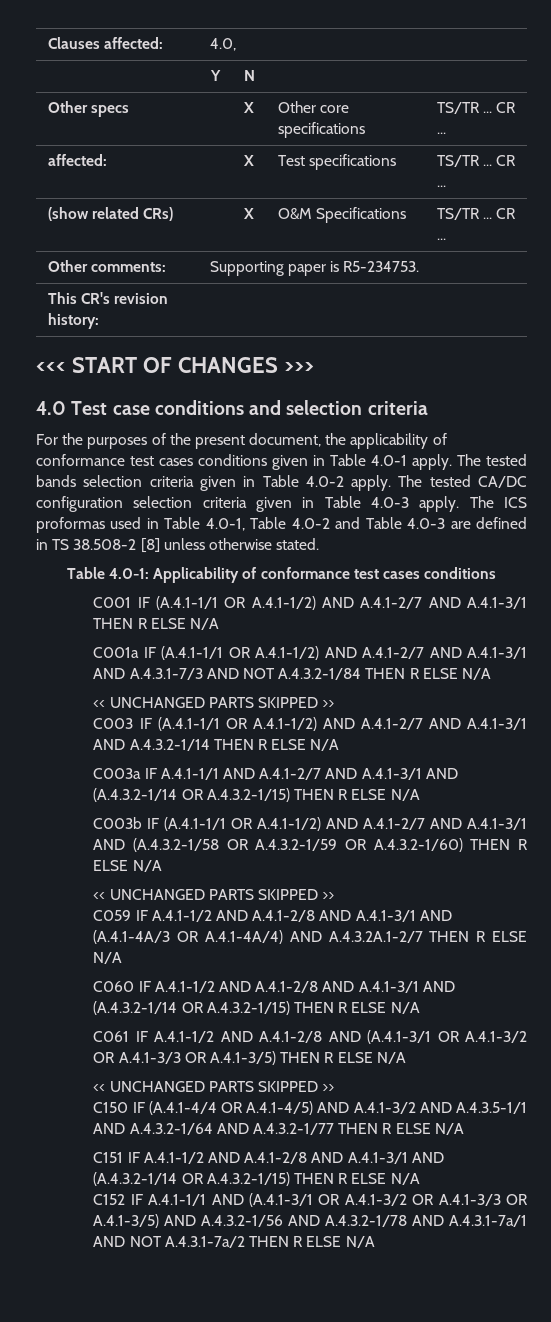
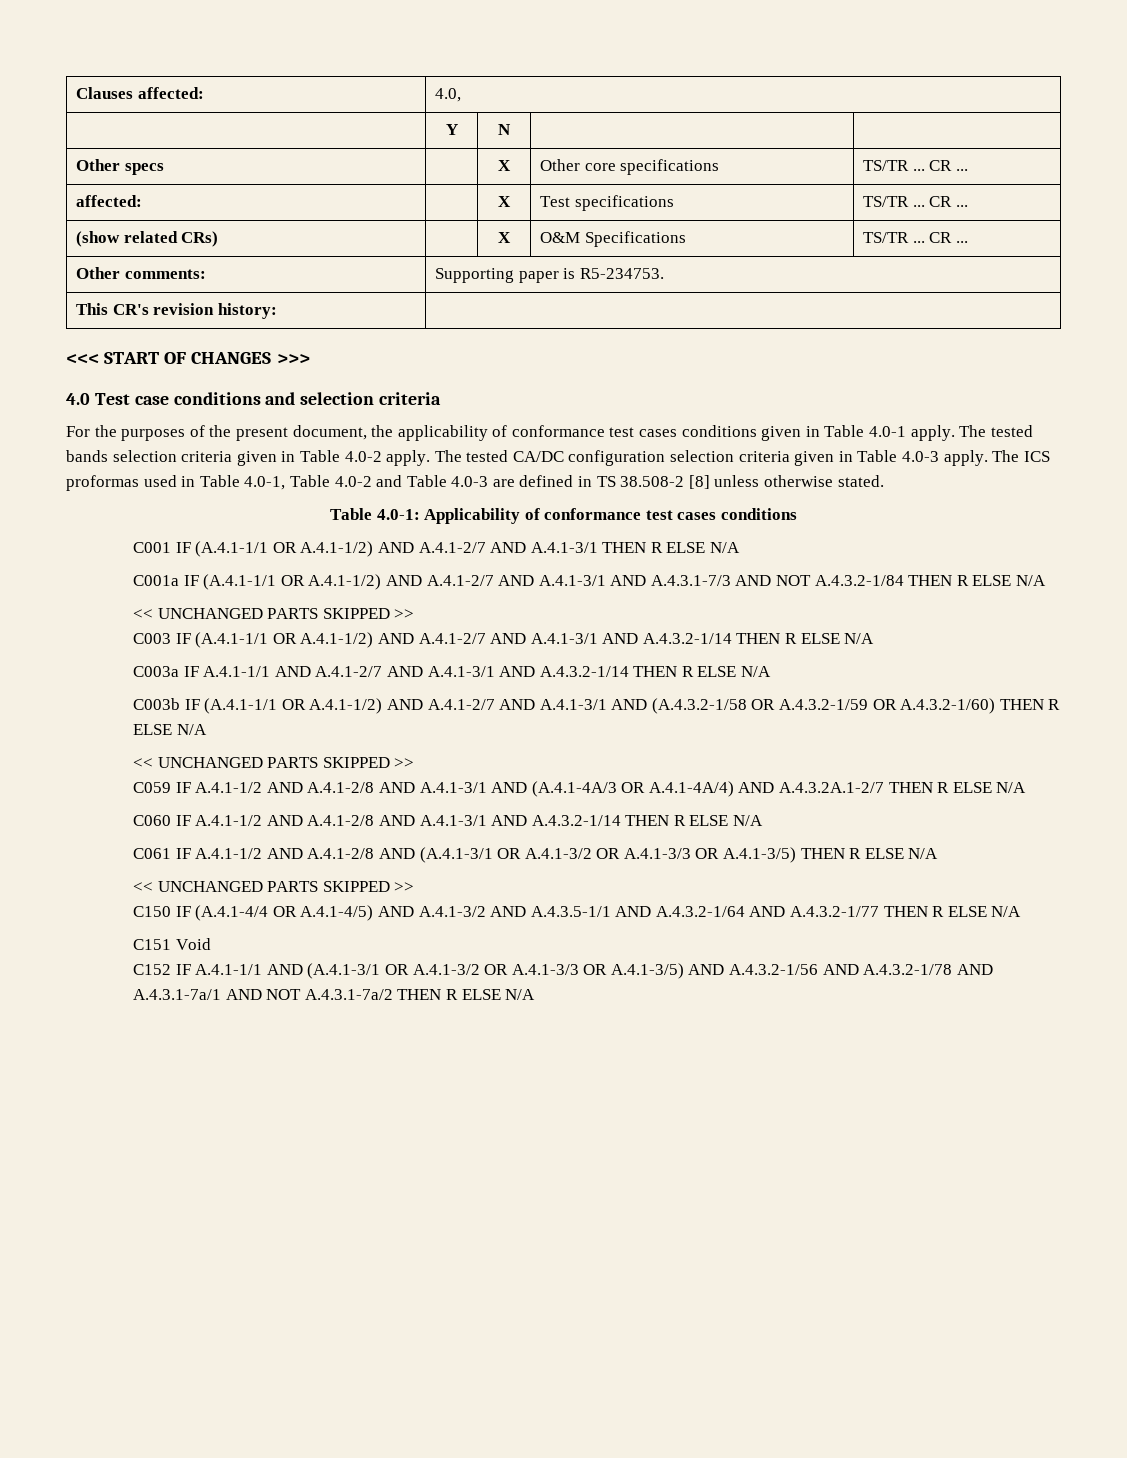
- C003a IF A.4.1-1/1 AND A.4.1-2/7 AND A.4.1-3/1 AND (A.4.3.2-1/14 OR A.4.3.2-1/15) THEN R ELSE N/A
+ C003a IF A.4.1-1/1 AND A.4.1-2/7 AND A.4.1-3/1 AND A.4.3.2-1/14 THEN R ELSE N/A
- C060 IF A.4.1-1/2 AND A.4.1-2/8 AND A.4.1-3/1 AND (A.4.3.2-1/14 OR A.4.3.2-1/15) THEN R ELSE N/A
+ C060 IF A.4.1-1/2 AND A.4.1-2/8 AND A.4.1-3/1 AND A.4.3.2-1/14 THEN R ELSE N/A
- C151 IF A.4.1-1/2 AND A.4.1-2/8 AND A.4.1-3/1 AND (A.4.3.2-1/14 OR A.4.3.2-1/15) THEN R ELSE N/A
+ C151 Void

